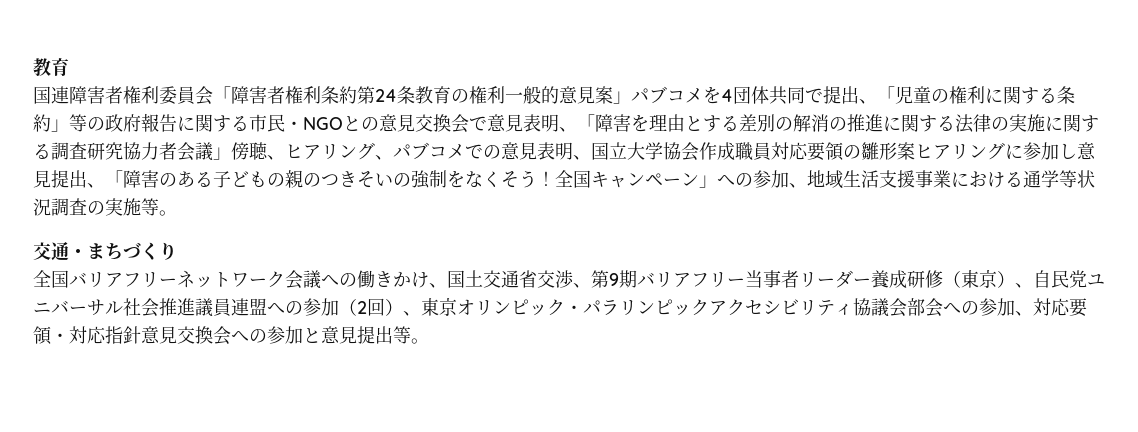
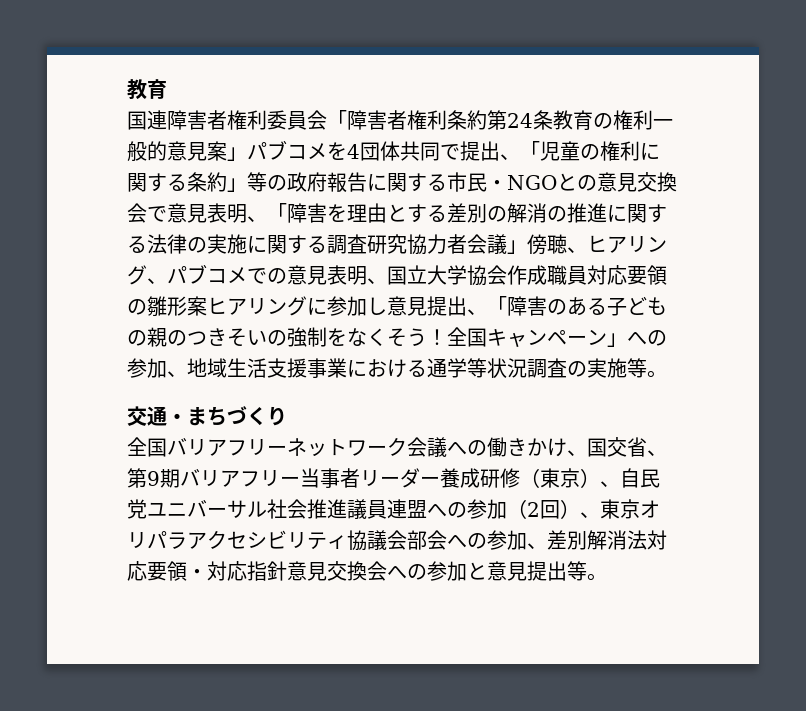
- 全国バリアフリーネットワーク会議への働きかけ、国土交通省交渉、第9期バリアフリー当事者リーダー養成研修（東京）、自民党ユニバーサル社会推進議員連盟への参加（2回）、東京オリンピック・パラリンピックアクセシビリティ協議会部会への参加、対応要領・対応指針意見交換会への参加と意見提出等。
+ 全国バリアフリーネットワーク会議への働きかけ、国交省、第9期バリアフリー当事者リーダー養成研修（東京）、自民党ユニバーサル社会推進議員連盟への参加（2回）、東京オリパラアクセシビリティ協議会部会への参加、差別解消法対応要領・対応指針意見交換会への参加と意見提出等。

